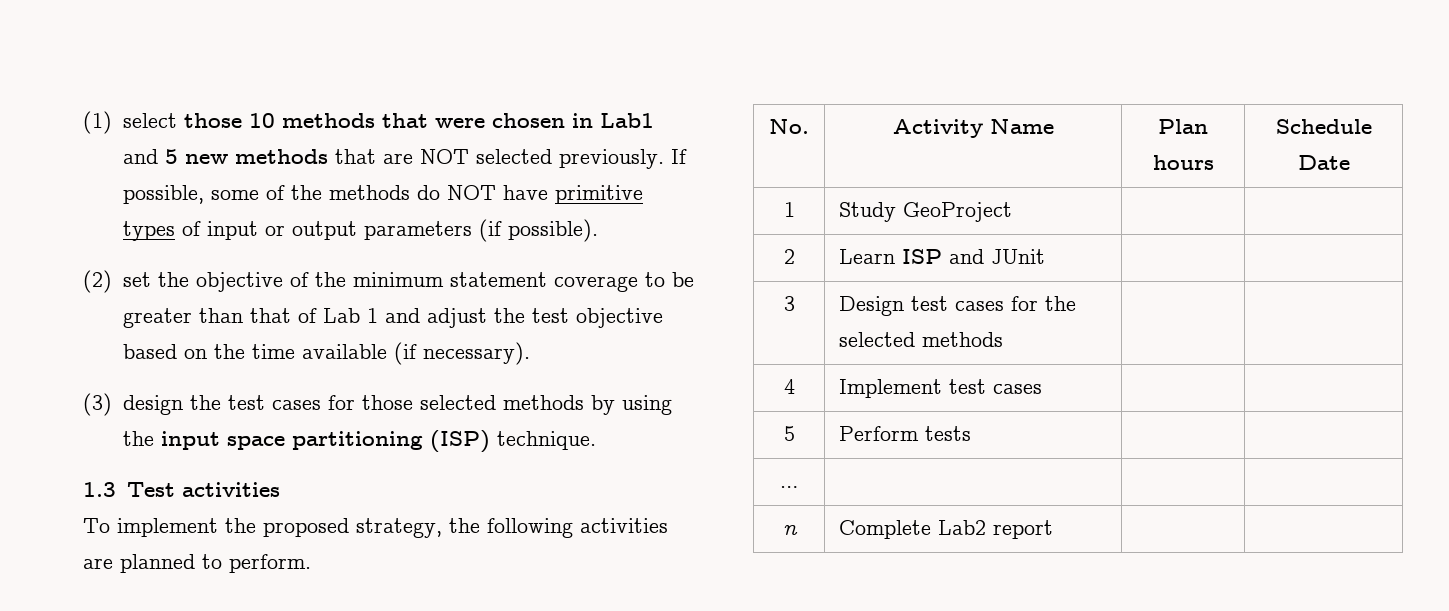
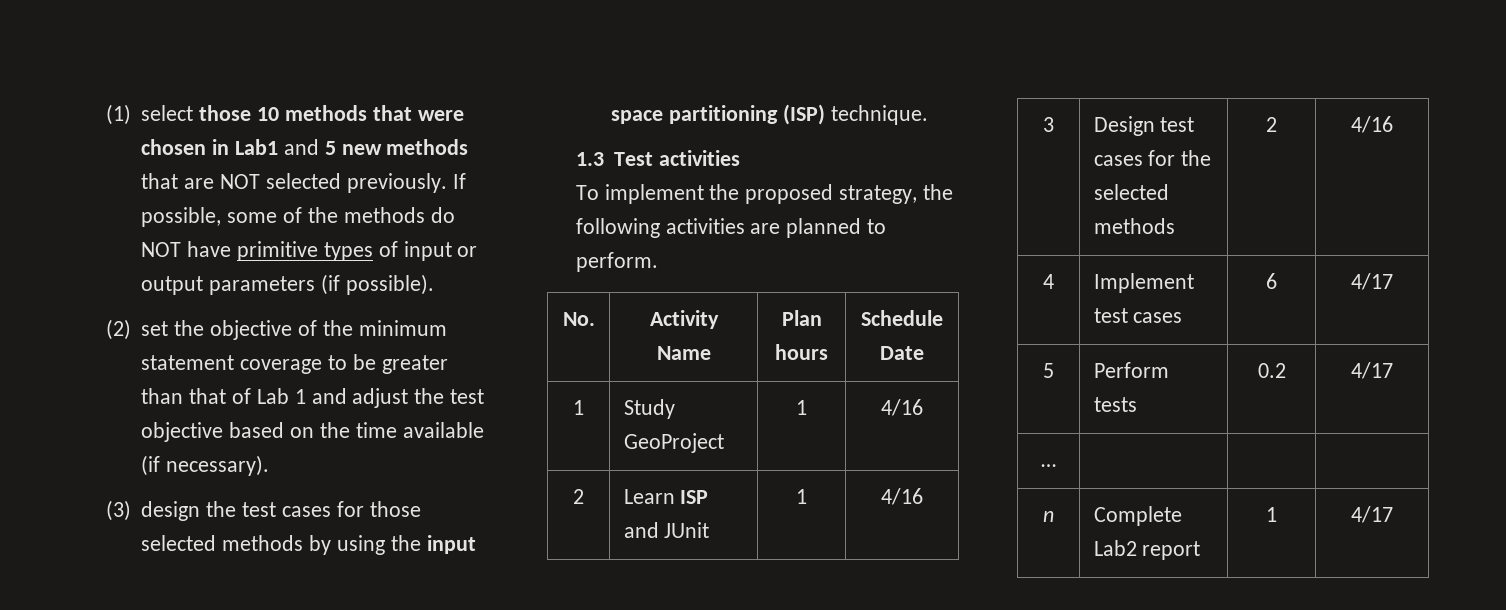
- 1 | Study GeoProject | |
+ 1 | Study GeoProject | 1 | 4/16
- 2 | Learn ISP and JUnit | |
+ 2 | Learn ISP and JUnit | 1 | 4/16
- 3 | Design test cases for the selected methods | |
+ 3 | Design test cases for the selected methods | 2 | 4/16
- 4 | Implement test cases | |
+ 4 | Implement test cases | 6 | 4/17
- 5 | Perform tests | |
+ 5 | Perform tests | 0.2 | 4/17
- n | Complete Lab2 report | |
+ n | Complete Lab2 report | 1 | 4/17

